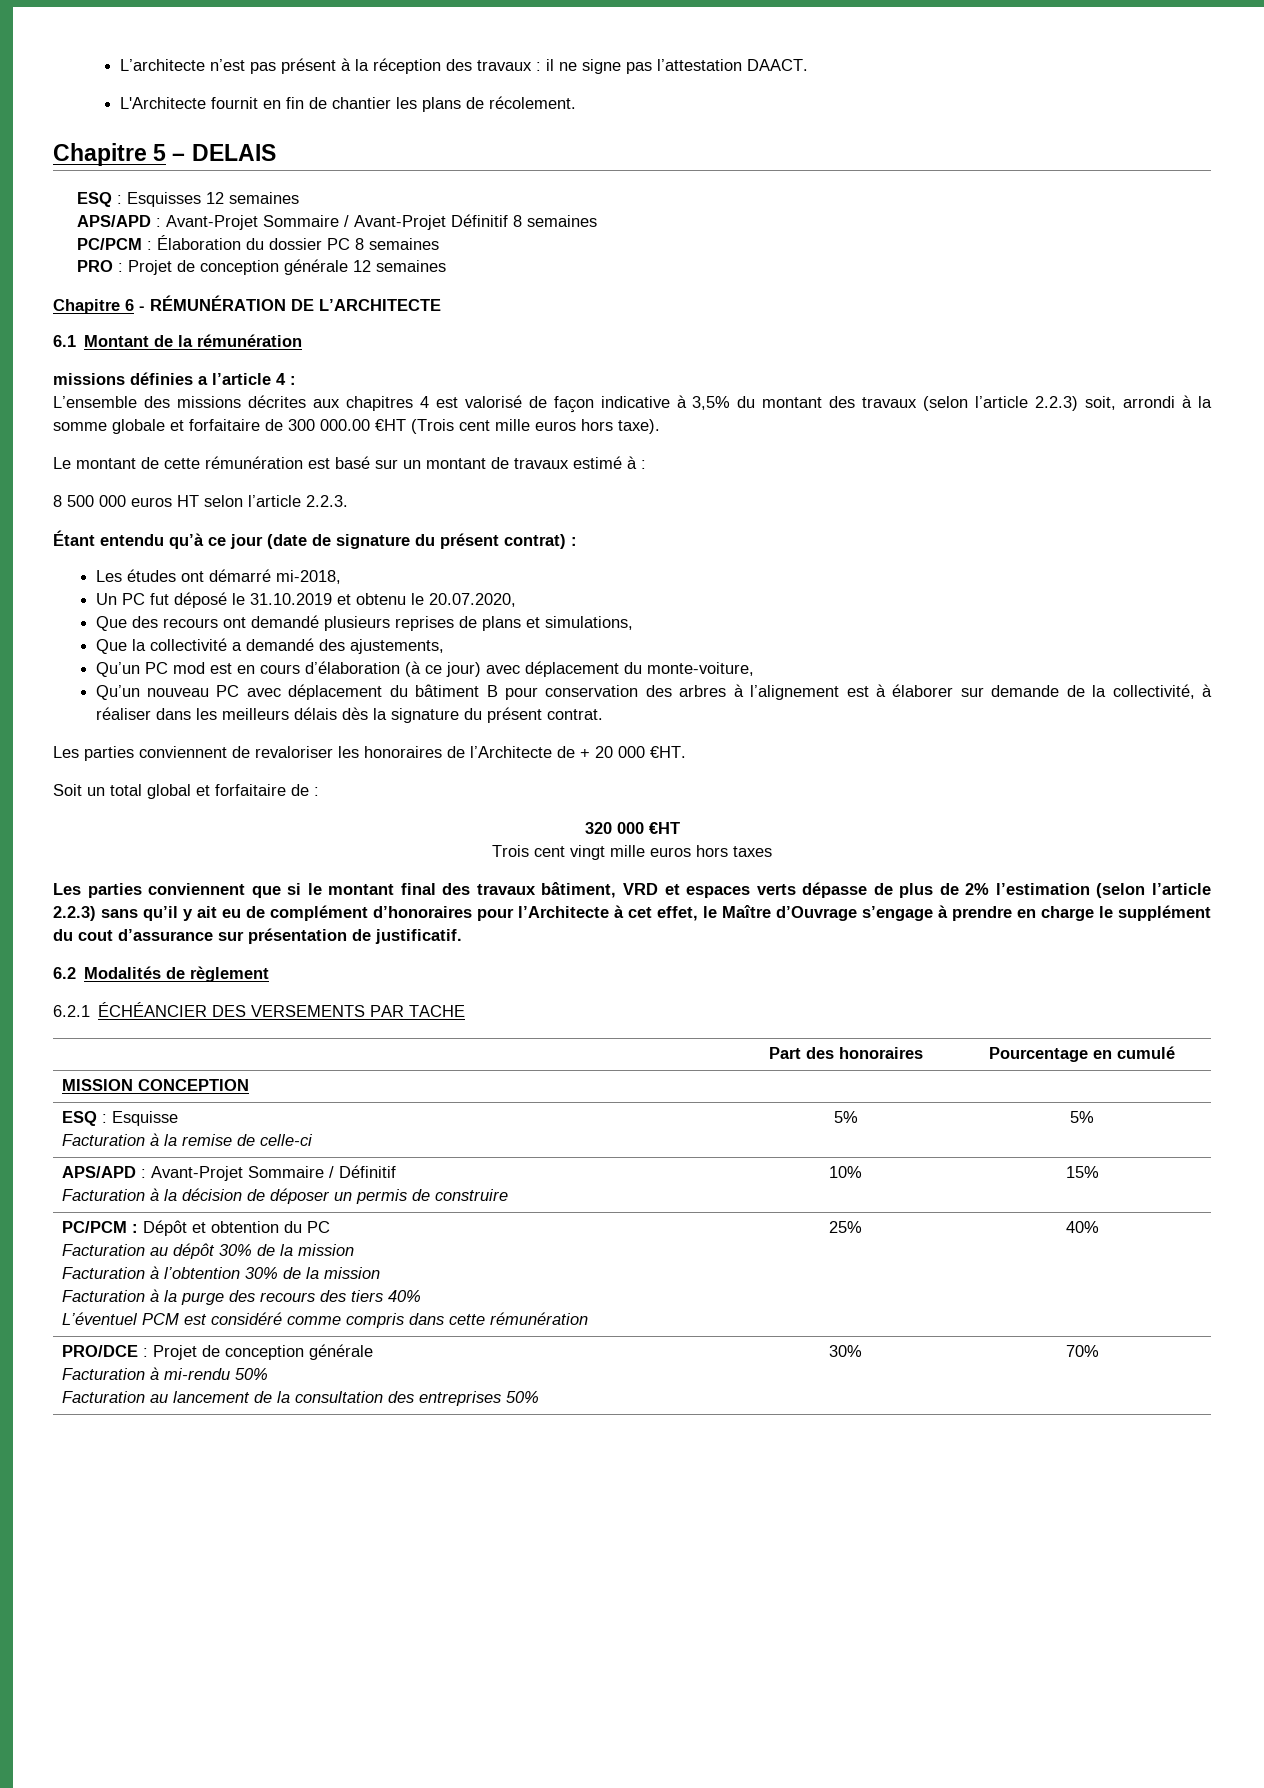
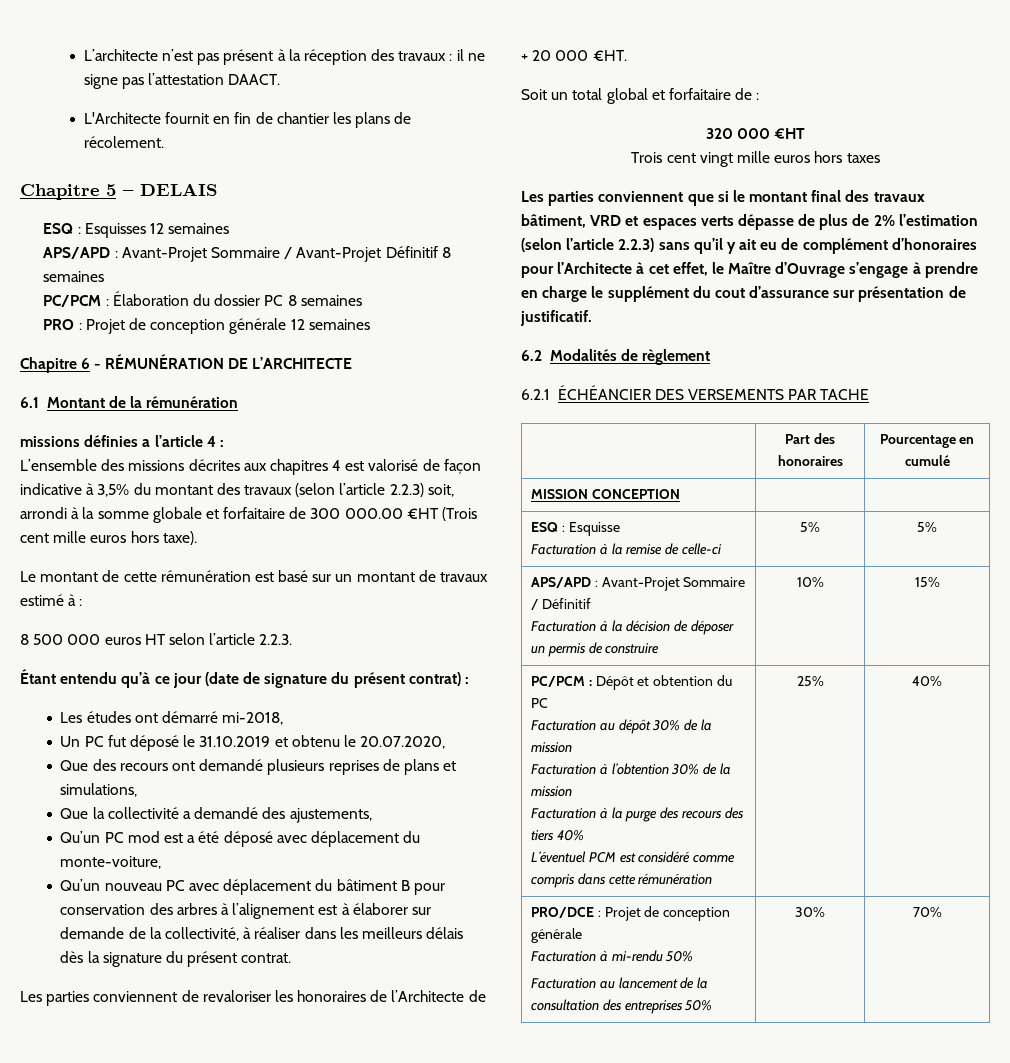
- Qu’un PC mod est en cours d’élaboration (à ce jour) avec déplacement du monte-voiture,
+ Qu’un PC mod est a été déposé avec déplacement du monte-voiture,

